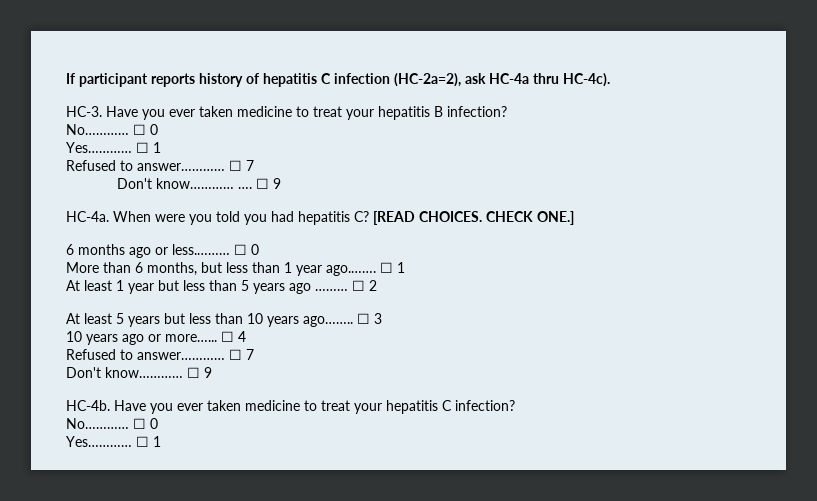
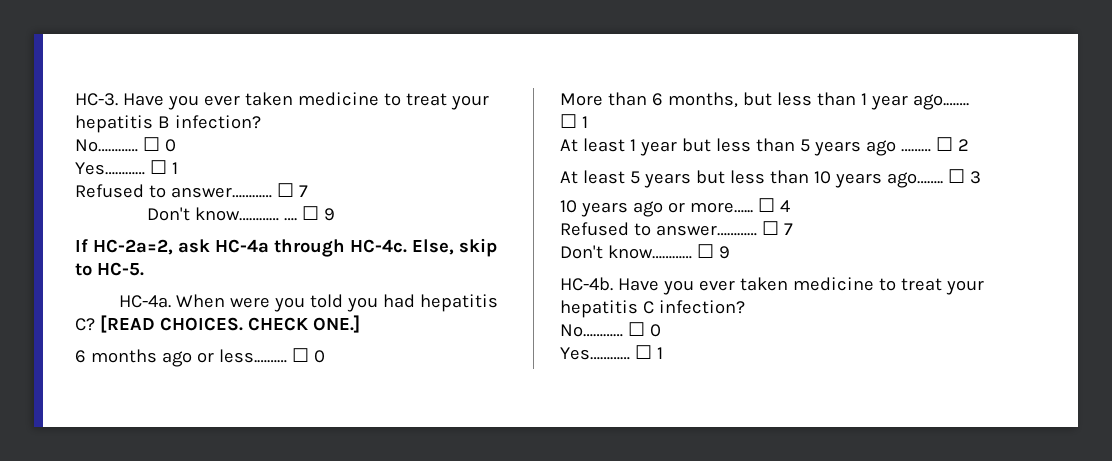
- If participant reports history of hepatitis C infection (HC-2a=2), ask HC-4a thru HC-4c).
+ If HC-2a=2, ask HC-4a through HC-4c. Else, skip to HC-5.

